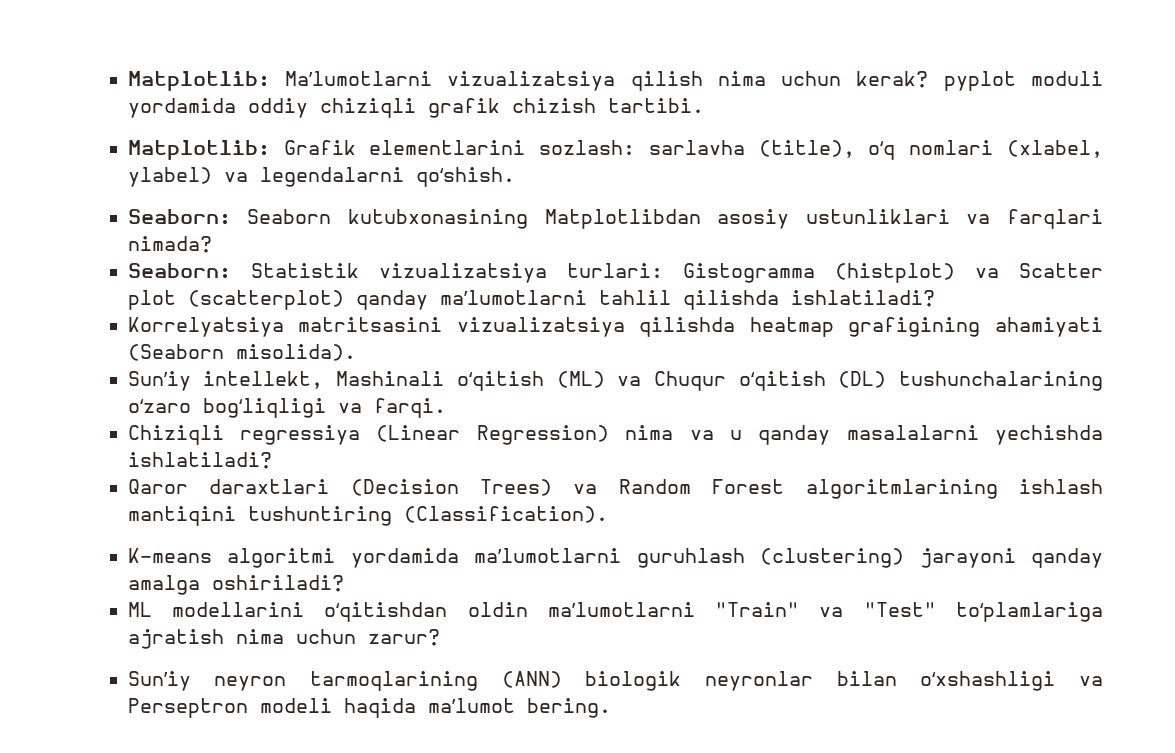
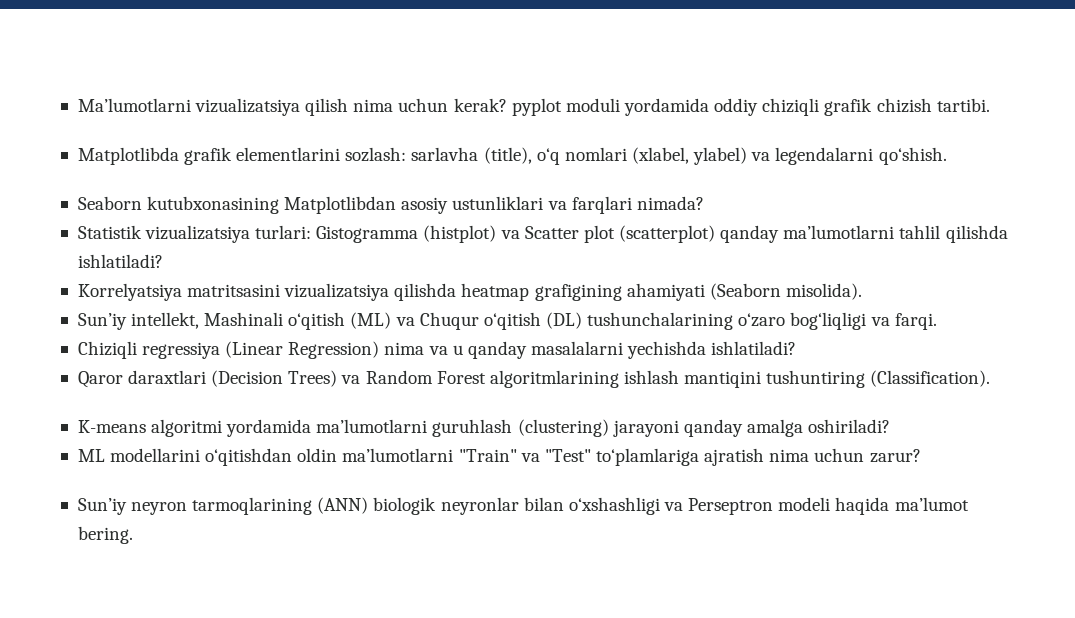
- Matplotlib: Ma’lumotlarni vizualizatsiya qilish nima uchun kerak? pyplot moduli yordamida oddiy chiziqli grafik chizish tartibi.
+ Ma’lumotlarni vizualizatsiya qilish nima uchun kerak? pyplot moduli yordamida oddiy chiziqli grafik chizish tartibi.
- Matplotlib: Grafik elementlarini sozlash: sarlavha (title), o‘q nomlari (xlabel, ylabel) va legendalarni qo‘shish.
+ Matplotlibda grafik elementlarini sozlash: sarlavha (title), o‘q nomlari (xlabel, ylabel) va legendalarni qo‘shish.
- Seaborn: Seaborn kutubxonasining Matplotlibdan asosiy ustunliklari va farqlari nimada?
+ Seaborn kutubxonasining Matplotlibdan asosiy ustunliklari va farqlari nimada?
- Seaborn: Statistik vizualizatsiya turlari: Gistogramma (histplot) va Scatter plot (scatterplot) qanday ma’lumotlarni tahlil qilishda ishlatiladi?
+ Statistik vizualizatsiya turlari: Gistogramma (histplot) va Scatter plot (scatterplot) qanday ma’lumotlarni tahlil qilishda ishlatiladi?

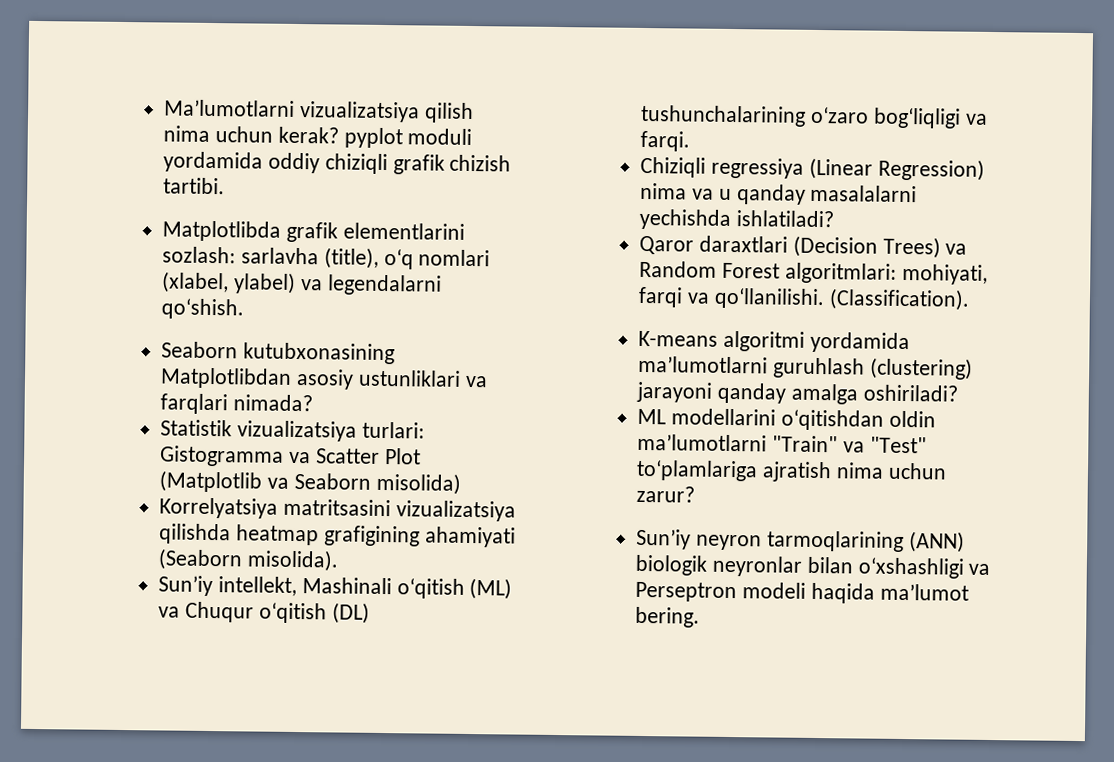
- Statistik vizualizatsiya turlari: Gistogramma (histplot) va Scatter plot (scatterplot) qanday ma’lumotlarni tahlil qilishda ishlatiladi?
+ Statistik vizualizatsiya turlari: Gistogramma va Scatter Plot (Matplotlib va Seaborn misolida)
- Qaror daraxtlari (Decision Trees) va Random Forest algoritmlarining ishlash mantiqini tushuntiring (Classification).
+ Qaror daraxtlari (Decision Trees) va Random Forest algoritmlari: mohiyati, farqi va qo‘llanilishi. (Classification).

